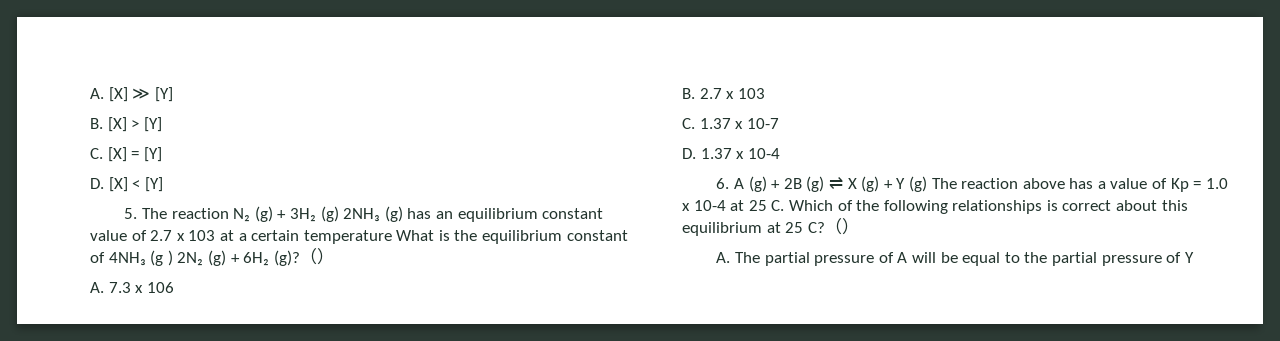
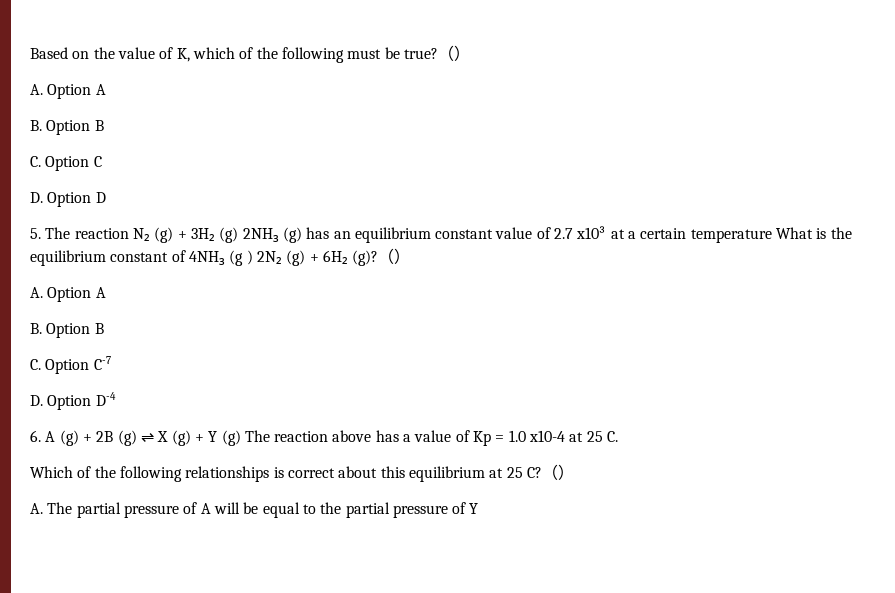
- A. [X] ≫ [Y]
- B. [X] > [Y]
- C. [X] = [Y]
- D. [X] < [Y]
+ Based on the value of K, which of the following must be true?（）
+ A. Option A
+ B. Option B
+ C. Option C
+ D. Option D
- 5. The reaction N₂ (g) + 3H₂ (g) 2NH₃ (g) has an equilibrium constant value of 2.7 x 103 at a certain temperature What is the equilibrium constant of 4NH₃ (g ) 2N₂ (g) + 6H₂ (g)?（）
- A. 7.3 x 106
- B. 2.7 x 103
- C. 1.37 x 10-7
- D. 1.37 x 10-4
+ 5. The reaction N₂ (g) + 3H₂ (g) 2NH₃ (g) has an equilibrium constant value of 2.7 x10³ at a certain temperature What is the equilibrium constant of 4NH₃ (g ) 2N₂ (g) + 6H₂ (g)?（）
+ A. Option A
+ B. Option B
+ C. Option C-7
+ D. Option D-4
- 6. A (g) + 2B (g) ⇌ X (g) + Y (g) The reaction above has a value of Kp = 1.0 x 10-4 at 25 C. Which of the following relationships is correct about this equilibrium at 25 C?
+ 6. A (g) + 2B (g) ⇌ X (g) + Y (g) The reaction above has a value of Kp = 1.0 x10-4 at 25 C.
+ Which of the following relationships is correct about this equilibrium at 25 C?

